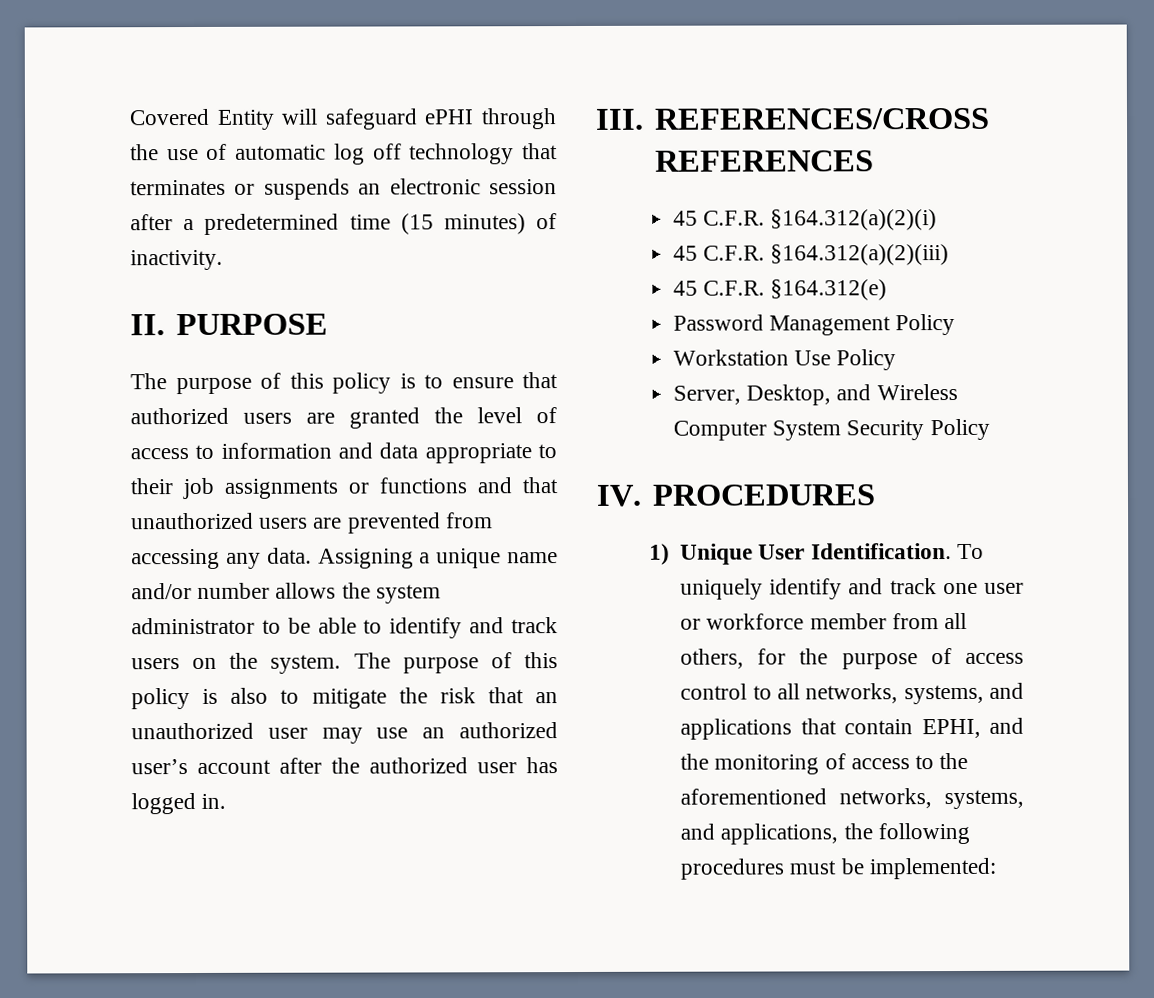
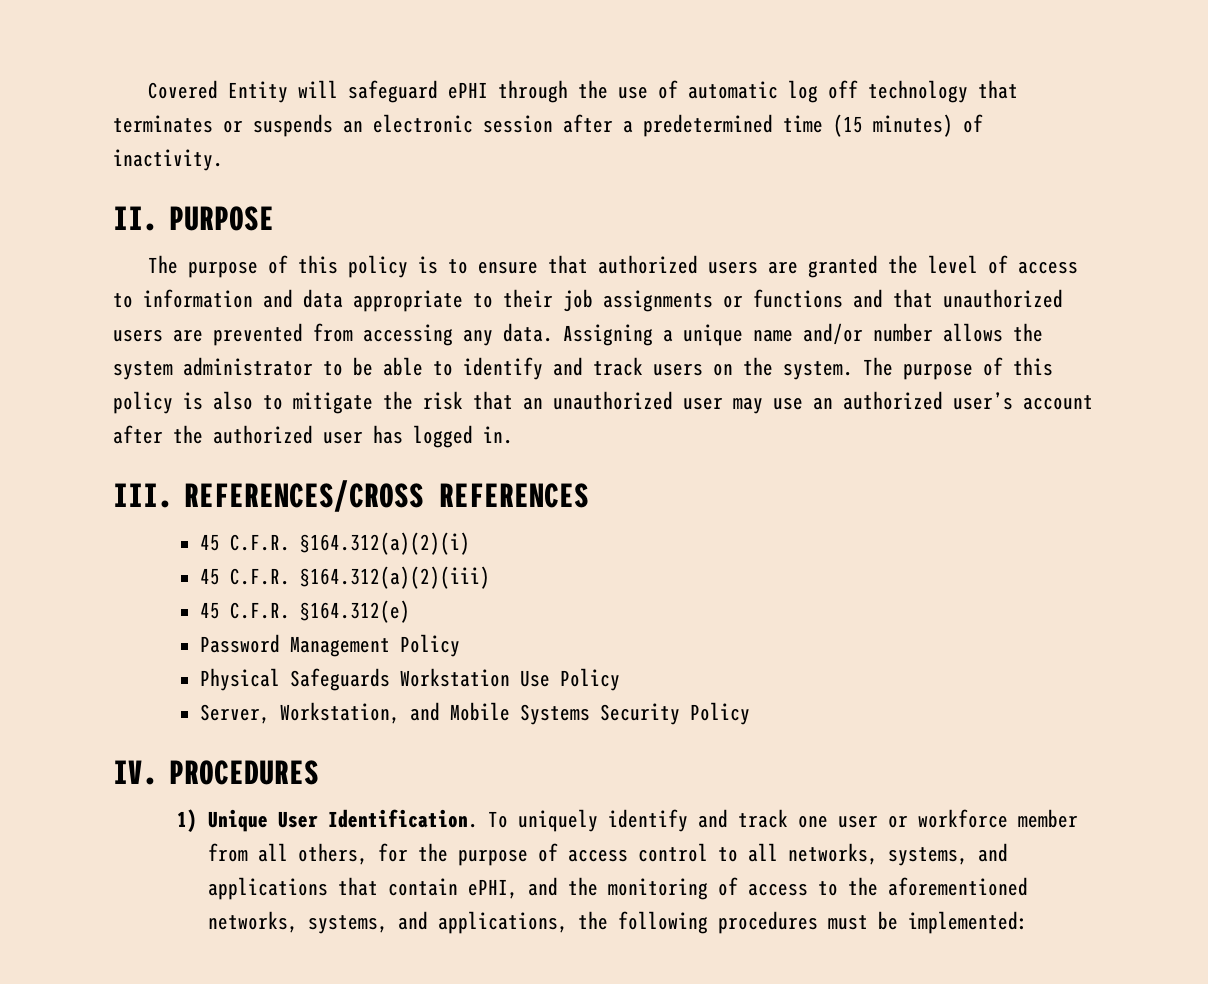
- Workstation Use Policy
+ Physical Safeguards Workstation Use Policy
- Server, Desktop, and Wireless Computer System Security Policy
+ Server, Workstation, and Mobile Systems Security Policy
- To uniquely identify and track one user or workforce member from all others, for the purpose of access control to all networks, systems, and applications that contain EPHI, and the monitoring of access to the aforementioned networks, systems, and applications, the following procedures must be implemented:
+ To uniquely identify and track one user or workforce member from all others, for the purpose of access control to all networks, systems, and applications that contain ePHI, and the monitoring of access to the aforementioned networks, systems, and applications, the following procedures must be implemented:

